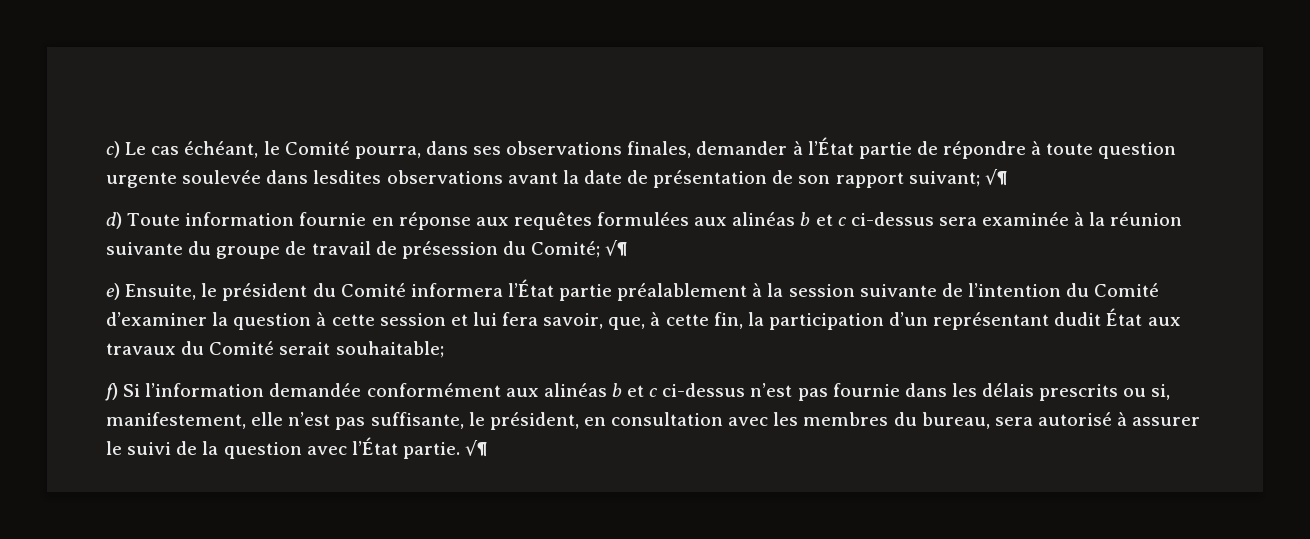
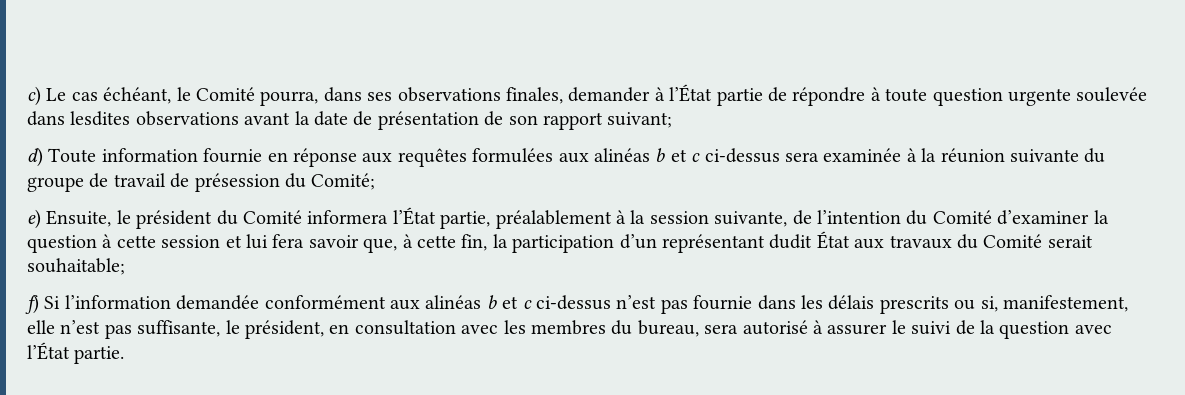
- c) Le cas échéant, le Comité pourra, dans ses observations finales, demander à l’État partie de répondre à toute question urgente soulevée dans lesdites observations avant la date de présentation de son rapport suivant; √¶
+ c) Le cas échéant, le Comité pourra, dans ses observations finales, demander à l’État partie de répondre à toute question urgente soulevée dans lesdites observations avant la date de présentation de son rapport suivant;
- d) Toute information fournie en réponse aux requêtes formulées aux alinéas b et c ci-dessus sera examinée à la réunion suivante du groupe de travail de présession du Comité; √¶
+ d) Toute information fournie en réponse aux requêtes formulées aux alinéas b et c ci-dessus sera examinée à la réunion suivante du groupe de travail de présession du Comité;
- e) Ensuite, le président du Comité informera l’État partie préalablement à la session suivante de l’intention du Comité d’examiner la question à cette session et lui fera savoir, que, à cette fin, la participation d’un représentant dudit État aux travaux du Comité serait souhaitable;
+ e) Ensuite, le président du Comité informera l’État partie, préalablement à la session suivante, de l’intention du Comité d’examiner la question à cette session et lui fera savoir que, à cette fin, la participation d’un représentant dudit État aux travaux du Comité serait souhaitable;
- f) Si l’information demandée conformément aux alinéas b et c ci-dessus n’est pas fournie dans les délais prescrits ou si, manifestement, elle n’est pas suffisante, le président, en consultation avec les membres du bureau, sera autorisé à assurer le suivi de la question avec l’État partie. √¶
+ f) Si l’information demandée conformément aux alinéas b et c ci-dessus n’est pas fournie dans les délais prescrits ou si, manifestement, elle n’est pas suffisante, le président, en consultation avec les membres du bureau, sera autorisé à assurer le suivi de la question avec l’État partie.

